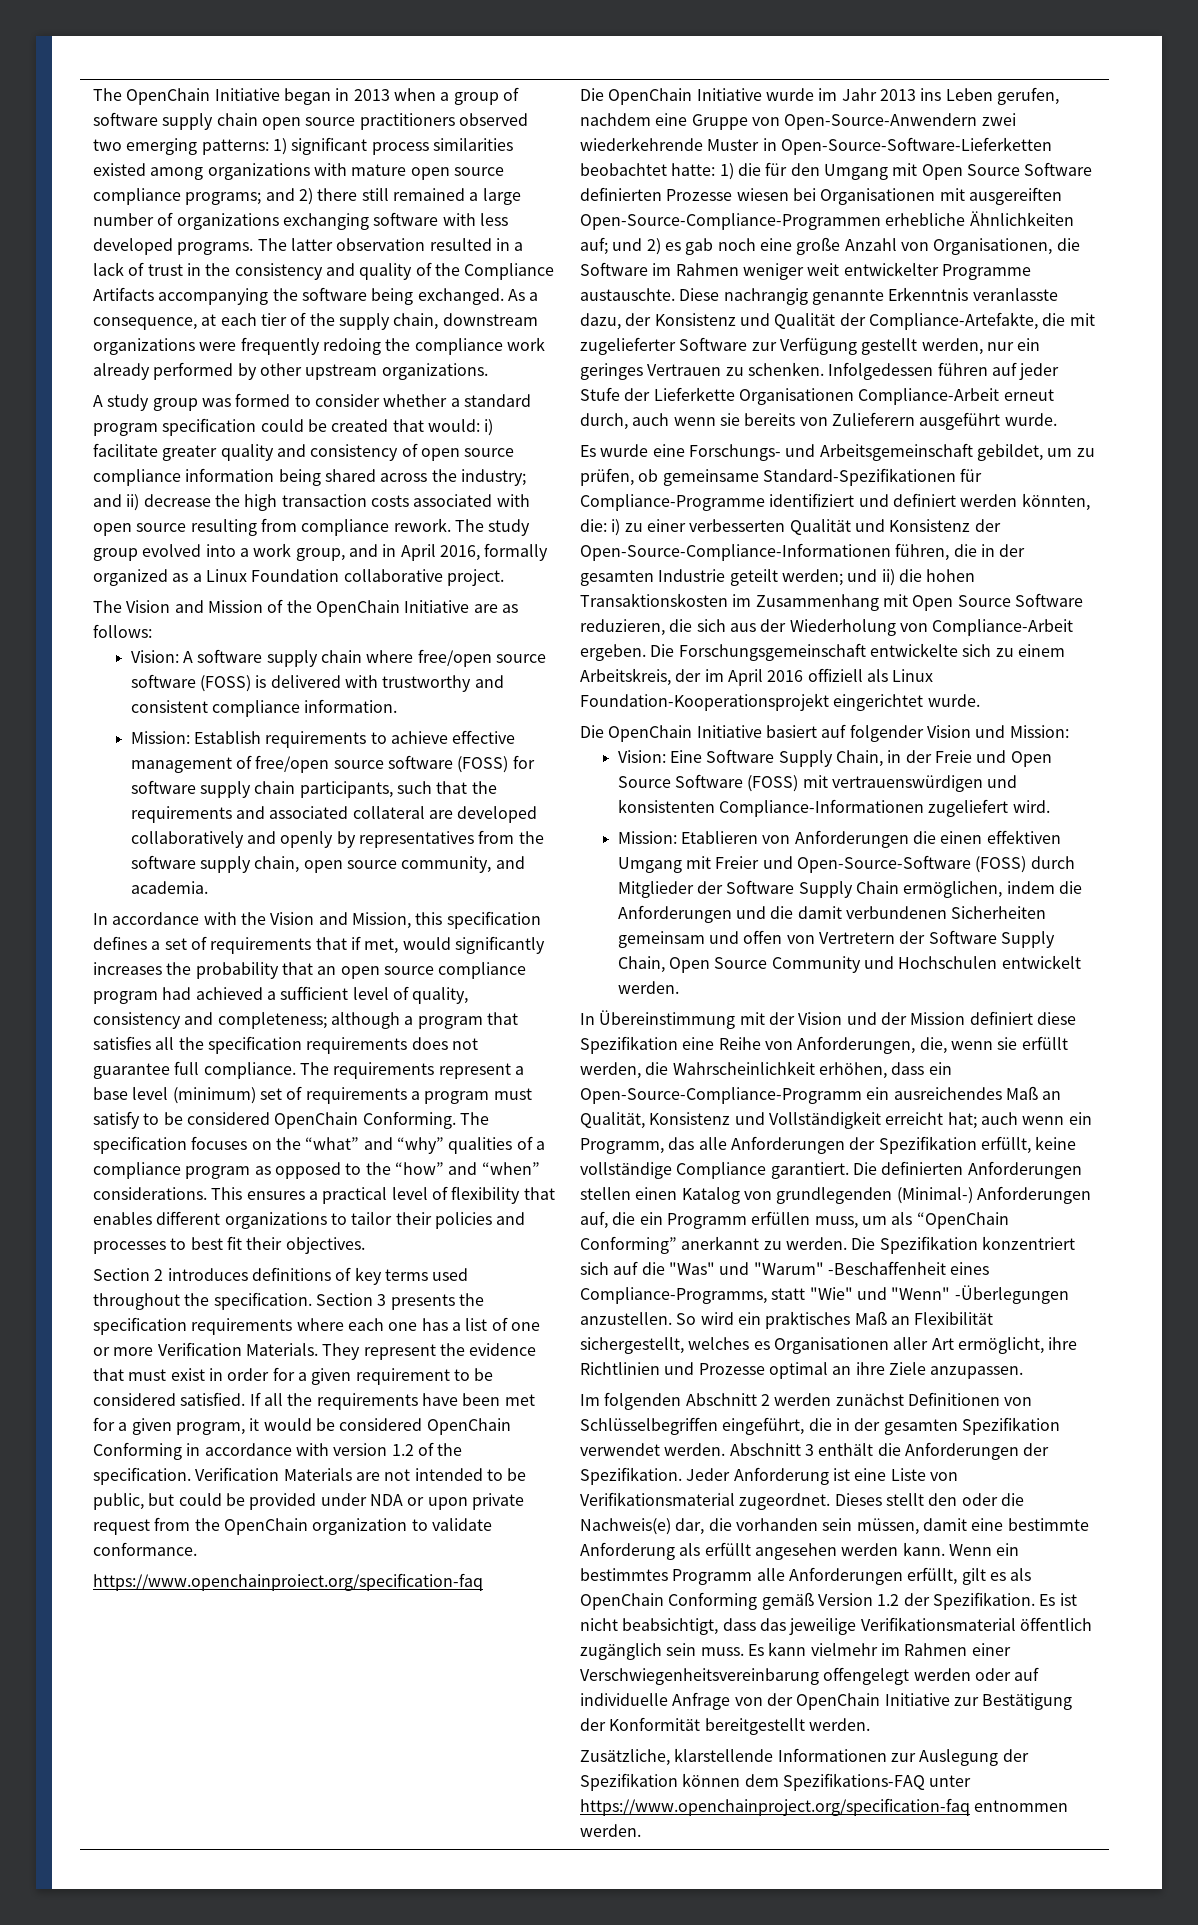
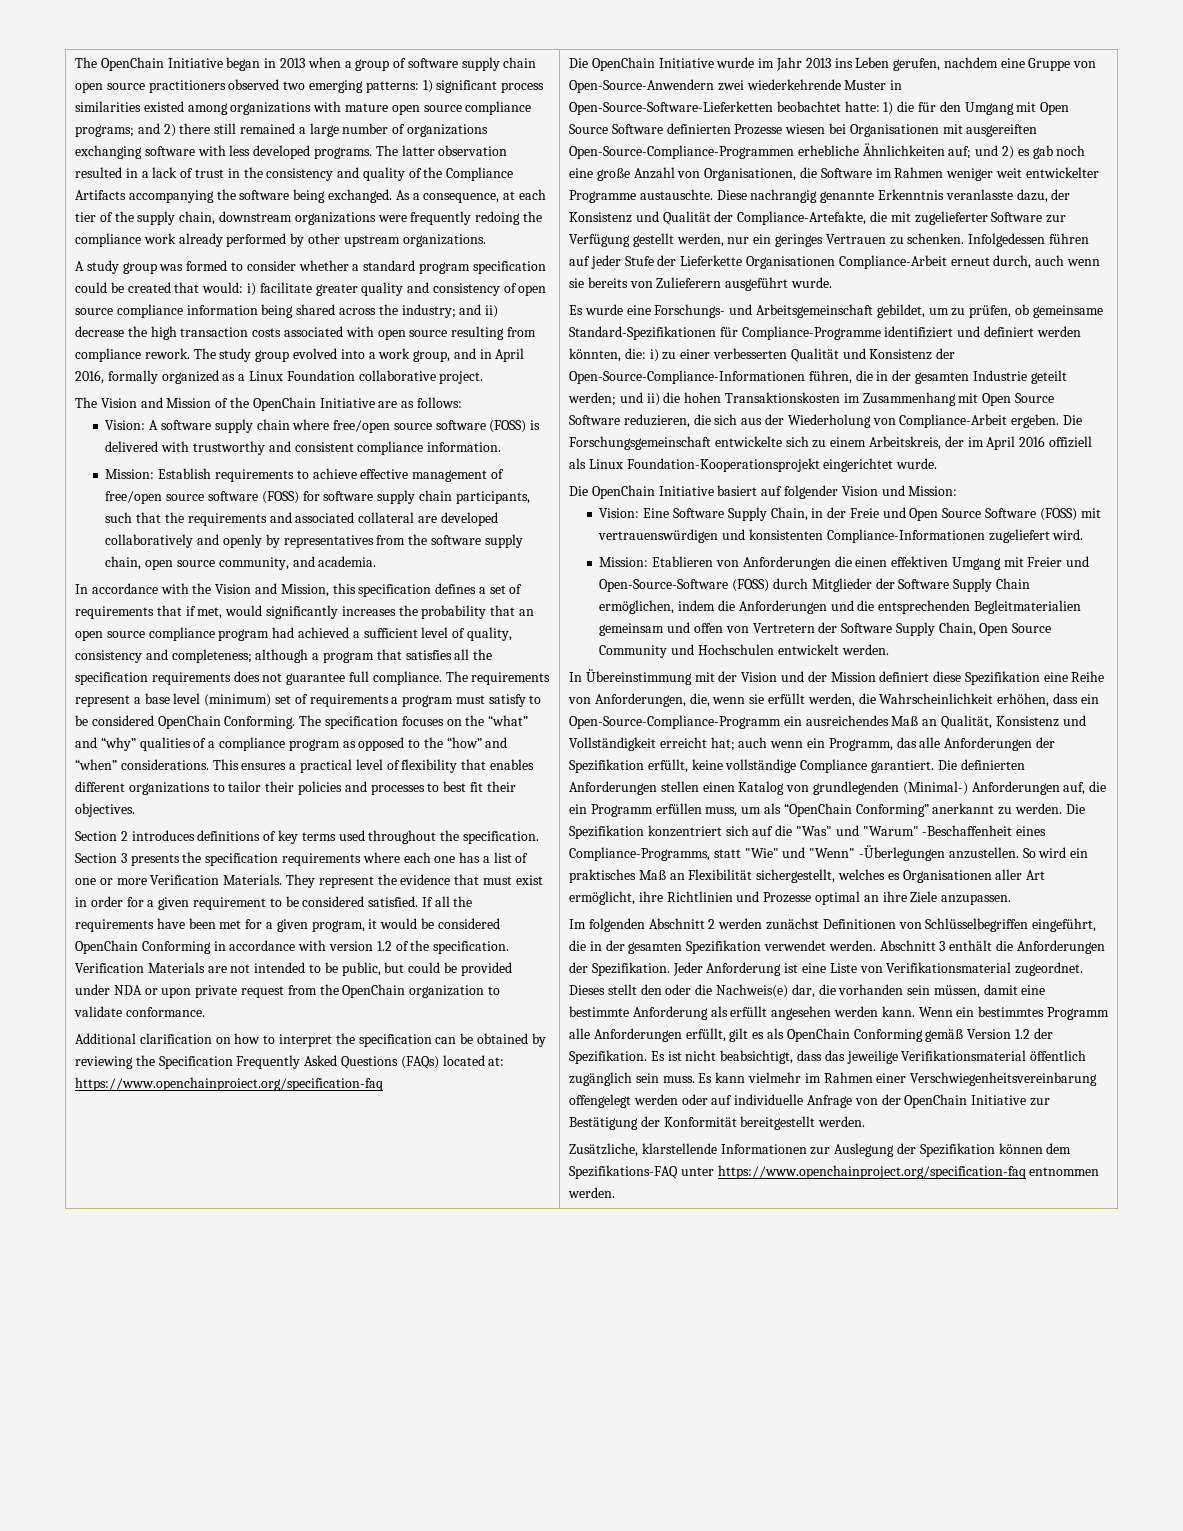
- https://www.openchainproiect.org/specification-faq
+ Additional clarification on how to interpret the specification can be obtained by reviewing the Specification Frequently Asked Questions (FAQs) located at: https://www.openchainproiect.org/specification-faq
- Mission: Etablieren von Anforderungen die einen effektiven Umgang mit Freier und Open-Source-Software (FOSS) durch Mitglieder der Software Supply Chain ermöglichen, indem die Anforderungen und die damit verbundenen Sicherheiten gemeinsam und offen von Vertretern der Software Supply Chain, Open Source Community und Hochschulen entwickelt werden.
+ Mission: Etablieren von Anforderungen die einen effektiven Umgang mit Freier und Open-Source-Software (FOSS) durch Mitglieder der Software Supply Chain ermöglichen, indem die Anforderungen und die entsprechenden Begleitmaterialien gemeinsam und offen von Vertretern der Software Supply Chain, Open Source Community und Hochschulen entwickelt werden.

